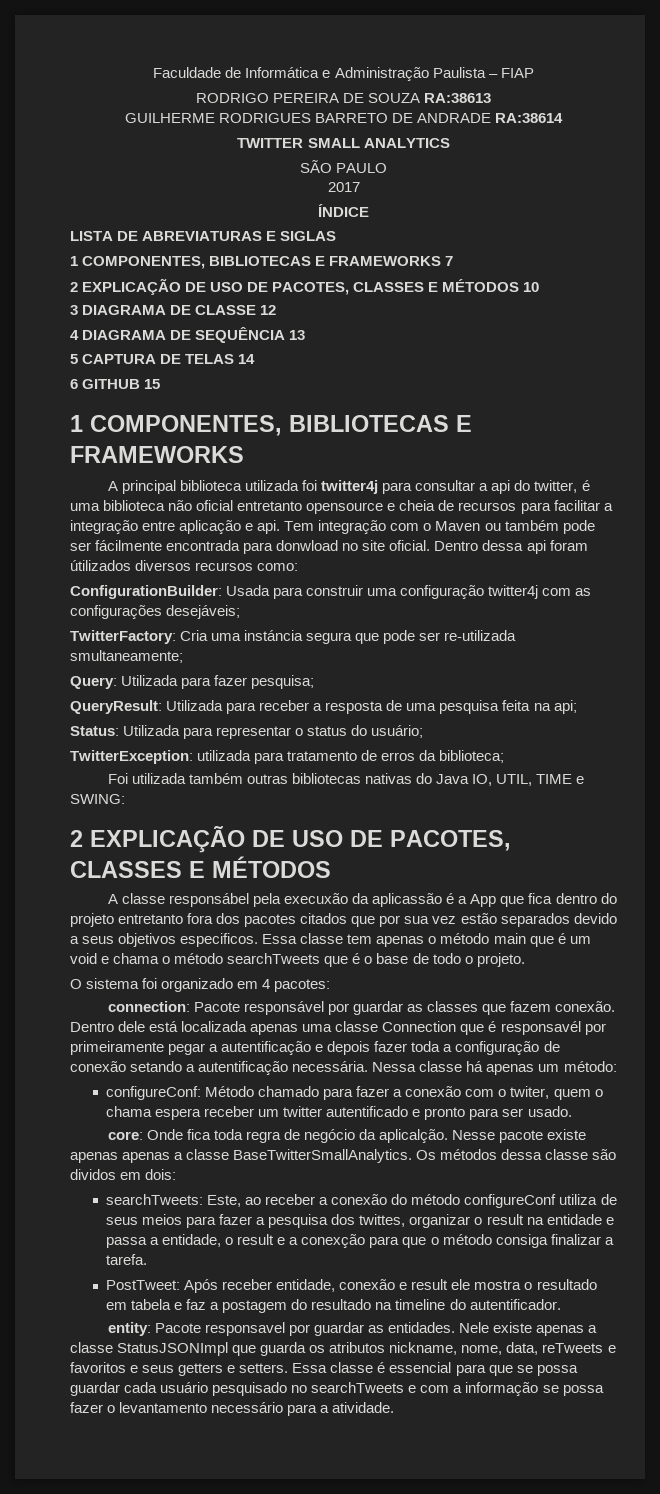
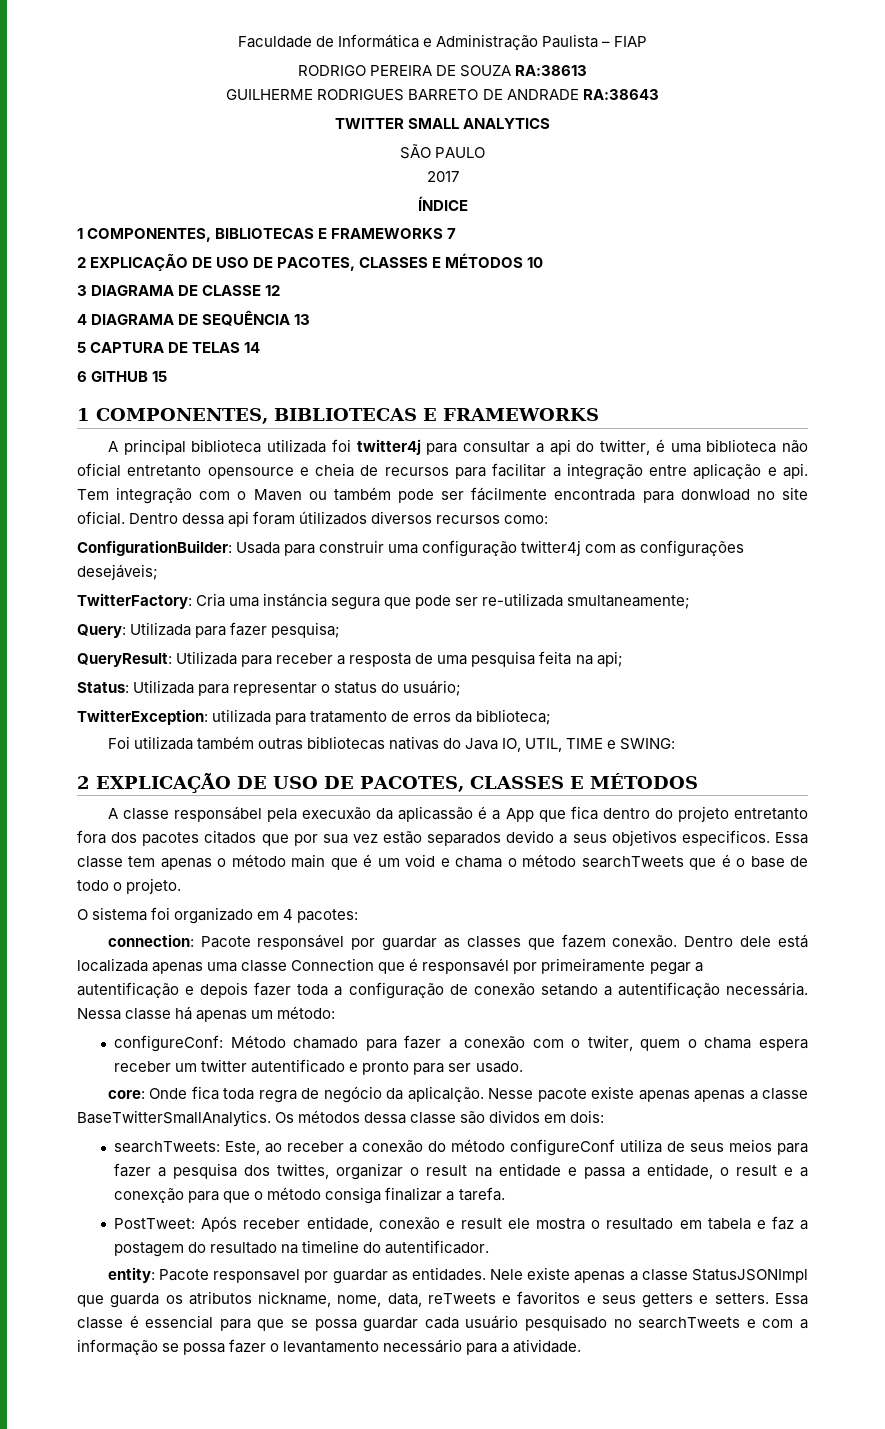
- GUILHERME RODRIGUES BARRETO DE ANDRADE RA:38614
+ GUILHERME RODRIGUES BARRETO DE ANDRADE RA:38643
- LISTA DE ABREVIATURAS E SIGLAS

